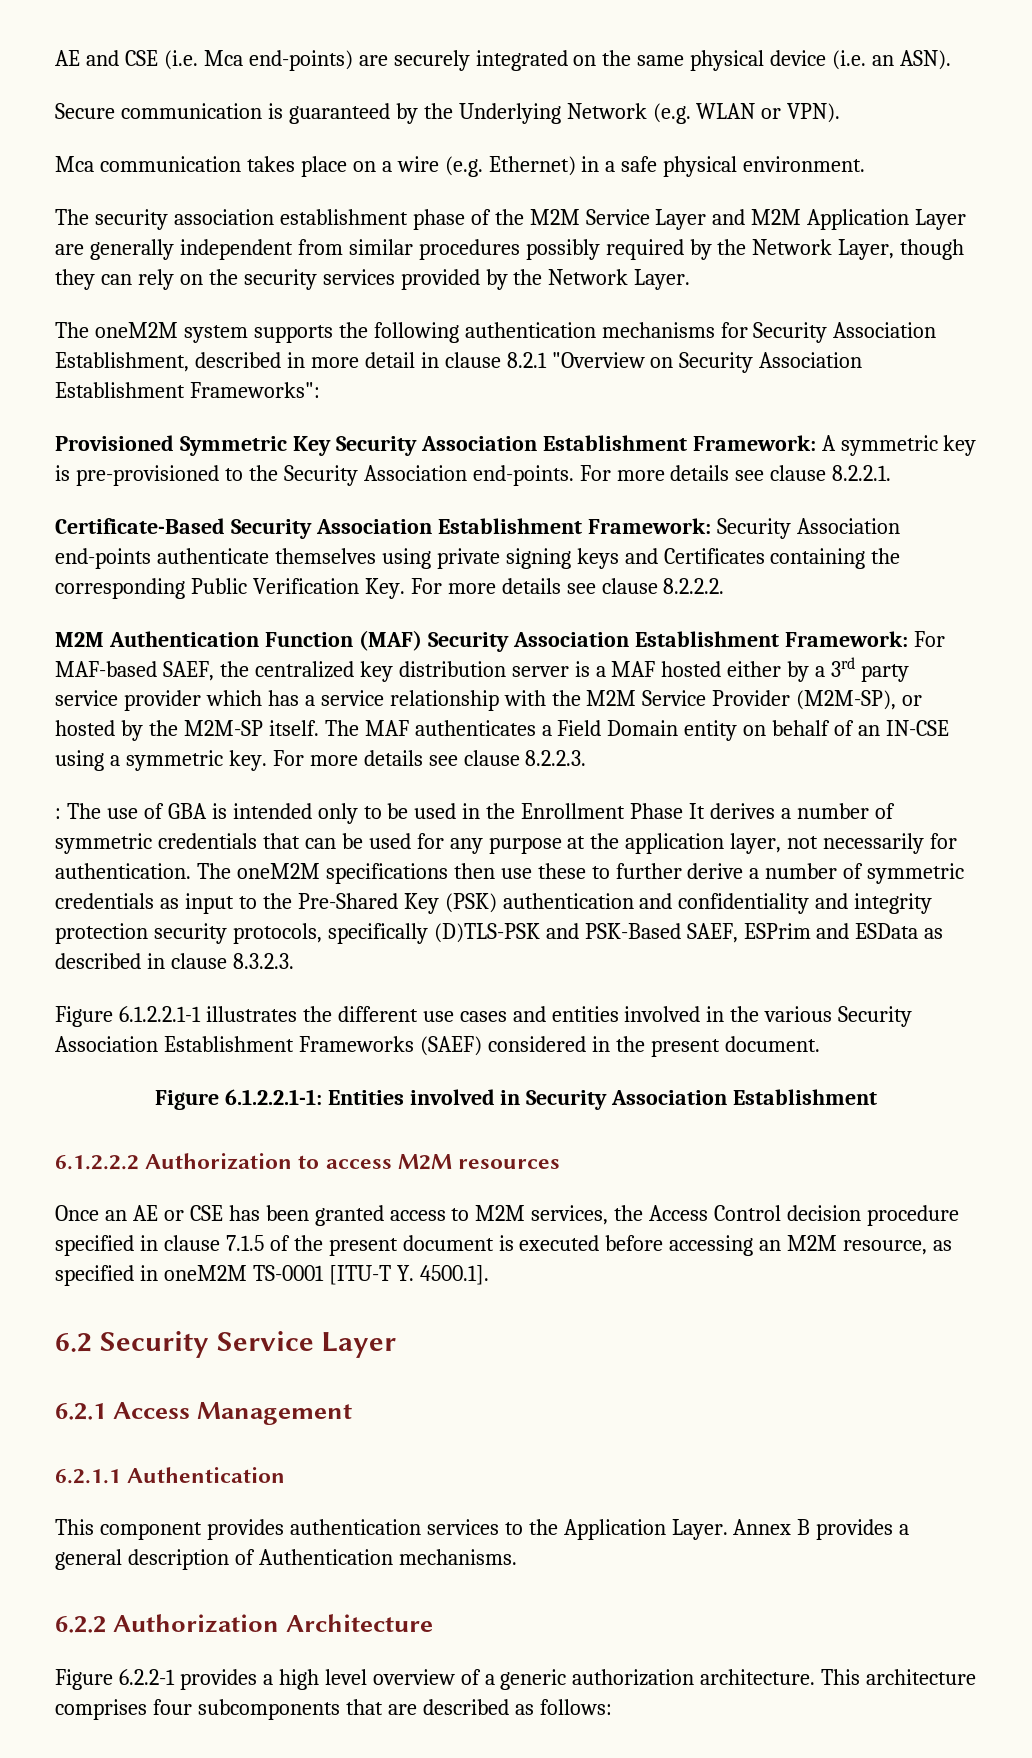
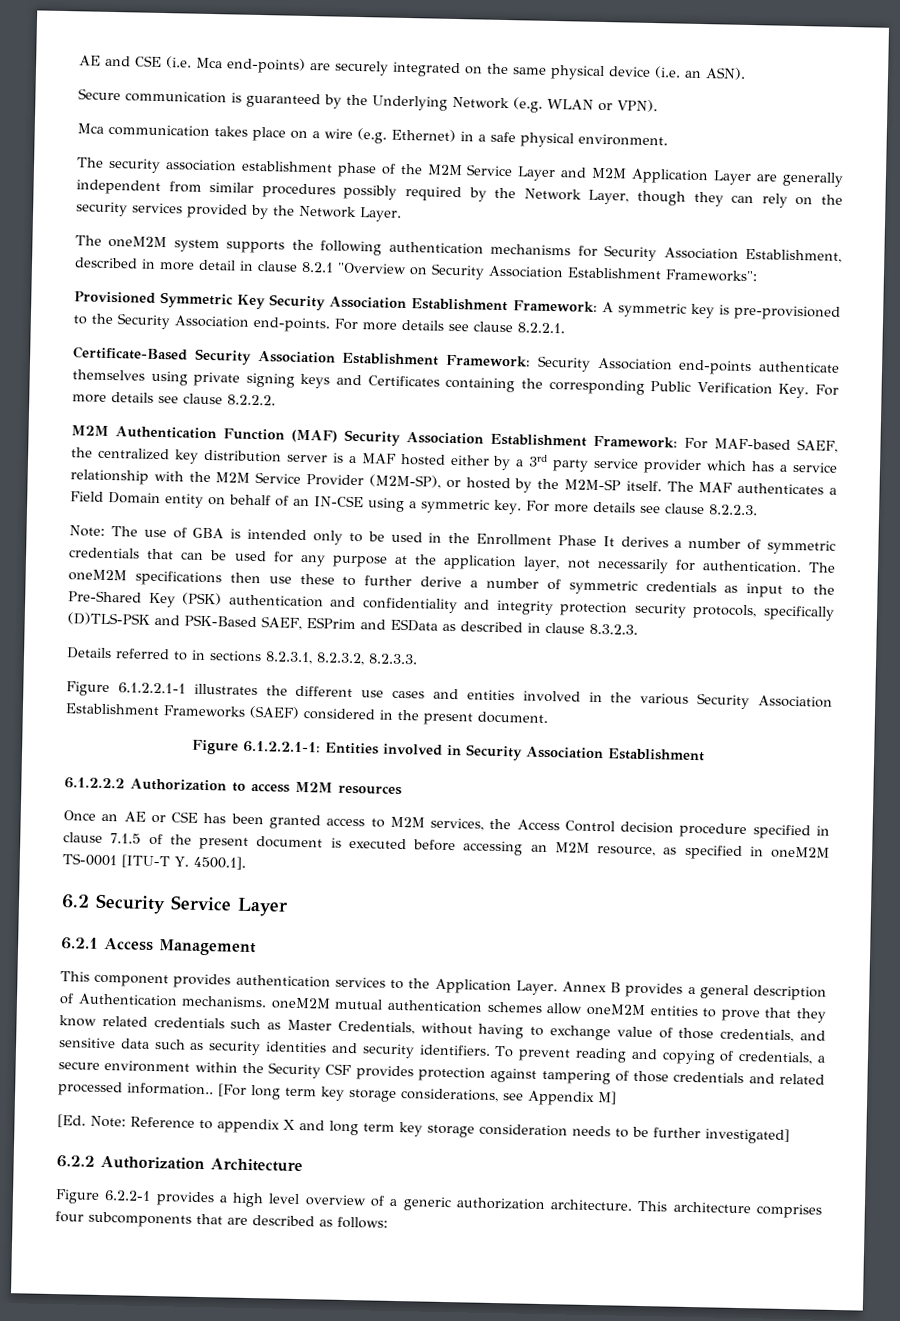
- : The use of GBA is intended only to be used in the Enrollment Phase It derives a number of symmetric credentials that can be used for any purpose at the application layer, not necessarily for authentication.
+ Note: The use of GBA is intended only to be used in the Enrollment Phase It derives a number of symmetric credentials that can be used for any purpose at the application layer, not necessarily for authentication.
+ Details referred to in sections 8.2.3.1, 8.2.3.2, 8.2.3.3.
- 6.2.1.1 Authentication
- Annex B provides a general description of Authentication mechanisms.
+ Annex B provides a general description of Authentication mechanisms. oneM2M mutual authentication schemes allow oneM2M entities to prove that they know related credentials such as Master Credentials, without having to exchange value of those credentials, and sensitive data such as security identities and security identifiers. To prevent reading and copying of credentials, a secure environment within the Security CSF provides protection against tampering of those credentials and related processed information.. [For long term key storage considerations, see Appendix M]
+ [Ed. Note: Reference to appendix X and long term key storage consideration needs to be further investigated]

